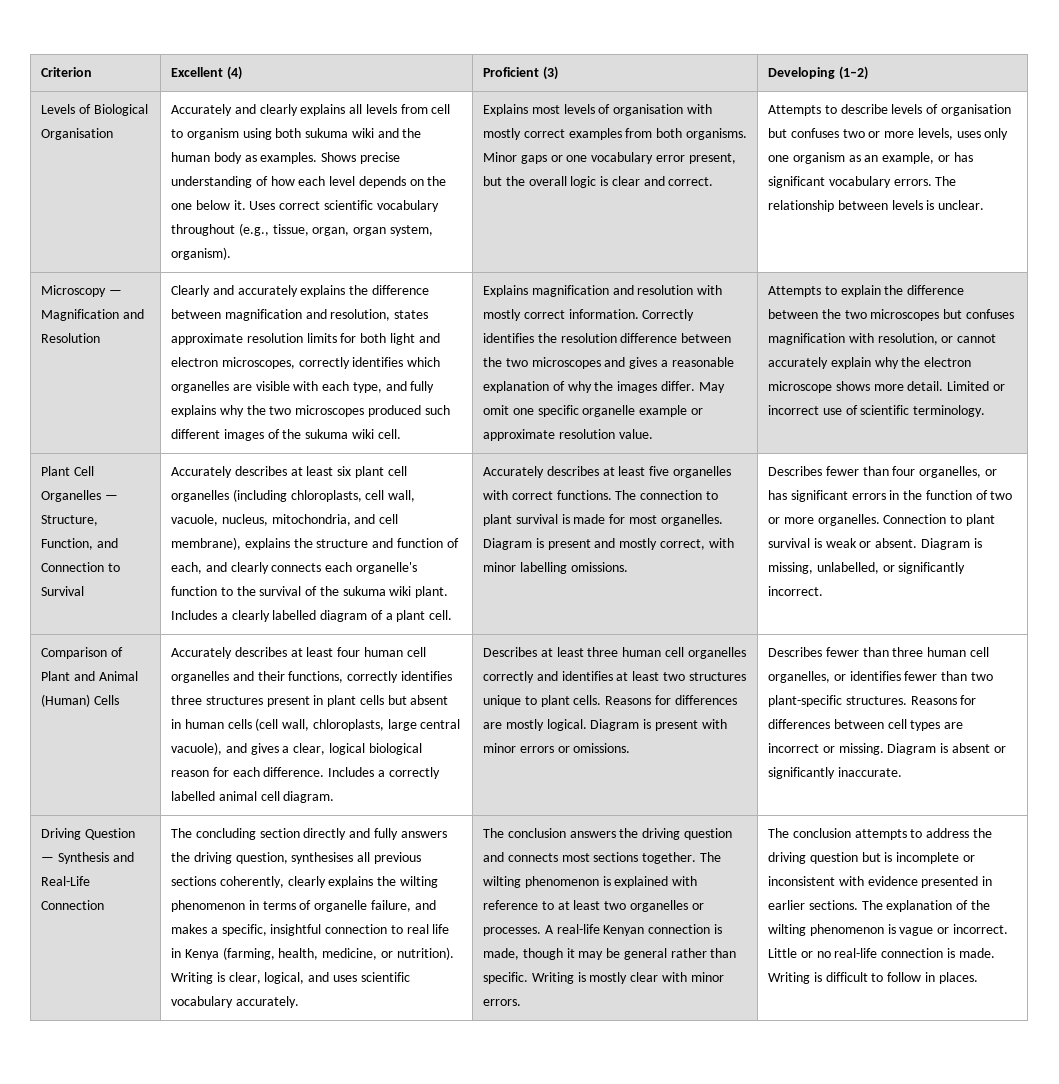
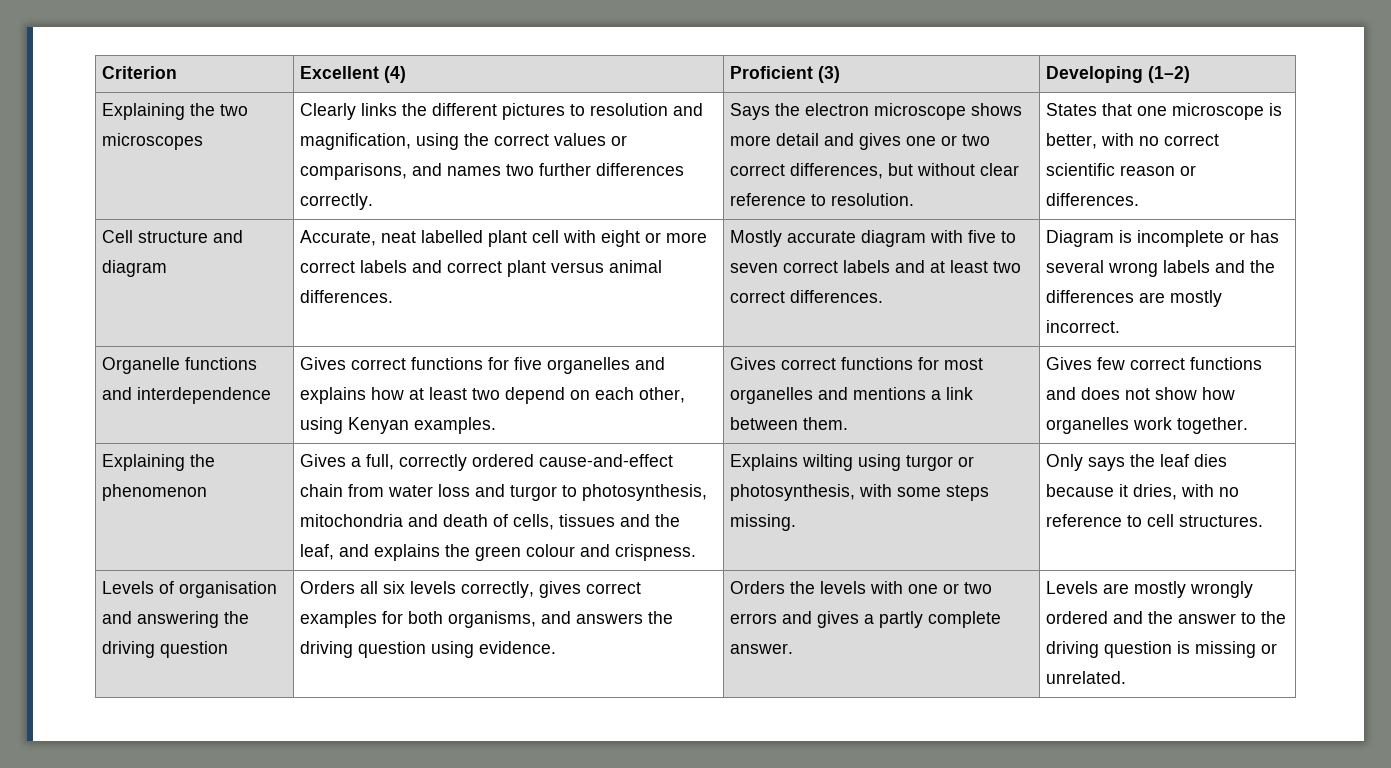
- Levels of Biological Organisation | Accurately and clearly explains all levels from cell to organism using both sukuma wiki and the human body as examples. Shows precise understanding of how each level depends on the one below it. Uses correct scientific vocabulary throughout (e.g., tissue, organ, organ system, organism). | Explains most levels of organisation with mostly correct examples from both organisms. Minor gaps or one vocabulary error present, but the overall logic is clear and correct. | Attempts to describe levels of organisation but confuses two or more levels, uses only one organism as an example, or has significant vocabulary errors. The relationship between levels is unclear.
- Microscopy — Magnification and Resolution | Clearly and accurately explains the difference between magnification and resolution, states approximate resolution limits for both light and electron microscopes, correctly identifies which organelles are visible with each type, and fully explains why the two microscopes produced such different images of the sukuma wiki cell. | Explains magnification and resolution with mostly correct information. Correctly identifies the resolution difference between the two microscopes and gives a reasonable explanation of why the images differ. May omit one specific organelle example or approximate resolution value. | Attempts to explain the difference between the two microscopes but confuses magnification with resolution, or cannot accurately explain why the electron microscope shows more detail. Limited or incorrect use of scientific terminology.
- Plant Cell Organelles — Structure, Function, and Connection to Survival | Accurately describes at least six plant cell organelles (including chloroplasts, cell wall, vacuole, nucleus, mitochondria, and cell membrane), explains the structure and function of each, and clearly connects each organelle's function to the survival of the sukuma wiki plant. Includes a clearly labelled diagram of a plant cell. | Accurately describes at least five organelles with correct functions. The connection to plant survival is made for most organelles. Diagram is present and mostly correct, with minor labelling omissions. | Describes fewer than four organelles, or has significant errors in the function of two or more organelles. Connection to plant survival is weak or absent. Diagram is missing, unlabelled, or significantly incorrect.
- Comparison of Plant and Animal (Human) Cells | Accurately describes at least four human cell organelles and their functions, correctly identifies three structures present in plant cells but absent in human cells (cell wall, chloroplasts, large central vacuole), and gives a clear, logical biological reason for each difference. Includes a correctly labelled animal cell diagram. | Describes at least three human cell organelles correctly and identifies at least two structures unique to plant cells. Reasons for differences are mostly logical. Diagram is present with minor errors or omissions. | Describes fewer than three human cell organelles, or identifies fewer than two plant-specific structures. Reasons for differences between cell types are incorrect or missing. Diagram is absent or significantly inaccurate.
- Driving Question — Synthesis and Real-Life Connection | The concluding section directly and fully answers the driving question, synthesises all previous sections coherently, clearly explains the wilting phenomenon in terms of organelle failure, and makes a specific, insightful connection to real life in Kenya (farming, health, medicine, or nutrition). Writing is clear, logical, and uses scientific vocabulary accurately. | The conclusion answers the driving question and connects most sections together. The wilting phenomenon is explained with reference to at least two organelles or processes. A real-life Kenyan connection is made, though it may be general rather than specific. Writing is mostly clear with minor errors. | The conclusion attempts to address the driving question but is incomplete or inconsistent with evidence presented in earlier sections. The explanation of the wilting phenomenon is vague or incorrect. Little or no real-life connection is made. Writing is difficult to follow in places.
+ Explaining the two microscopes | Clearly links the different pictures to resolution and magnification, using the correct values or comparisons, and names two further differences correctly. | Says the electron microscope shows more detail and gives one or two correct differences, but without clear reference to resolution. | States that one microscope is better, with no correct scientific reason or differences.
+ Cell structure and diagram | Accurate, neat labelled plant cell with eight or more correct labels and correct plant versus animal differences. | Mostly accurate diagram with five to seven correct labels and at least two correct differences. | Diagram is incomplete or has several wrong labels and the differences are mostly incorrect.
+ Organelle functions and interdependence | Gives correct functions for five organelles and explains how at least two depend on each other, using Kenyan examples. | Gives correct functions for most organelles and mentions a link between them. | Gives few correct functions and does not show how organelles work together.
+ Explaining the phenomenon | Gives a full, correctly ordered cause-and-effect chain from water loss and turgor to photosynthesis, mitochondria and death of cells, tissues and the leaf, and explains the green colour and crispness. | Explains wilting using turgor or photosynthesis, with some steps missing. | Only says the leaf dies because it dries, with no reference to cell structures.
+ Levels of organisation and answering the driving question | Orders all six levels correctly, gives correct examples for both organisms, and answers the driving question using evidence. | Orders the levels with one or two errors and gives a partly complete answer. | Levels are mostly wrongly ordered and the answer to the driving question is missing or unrelated.

